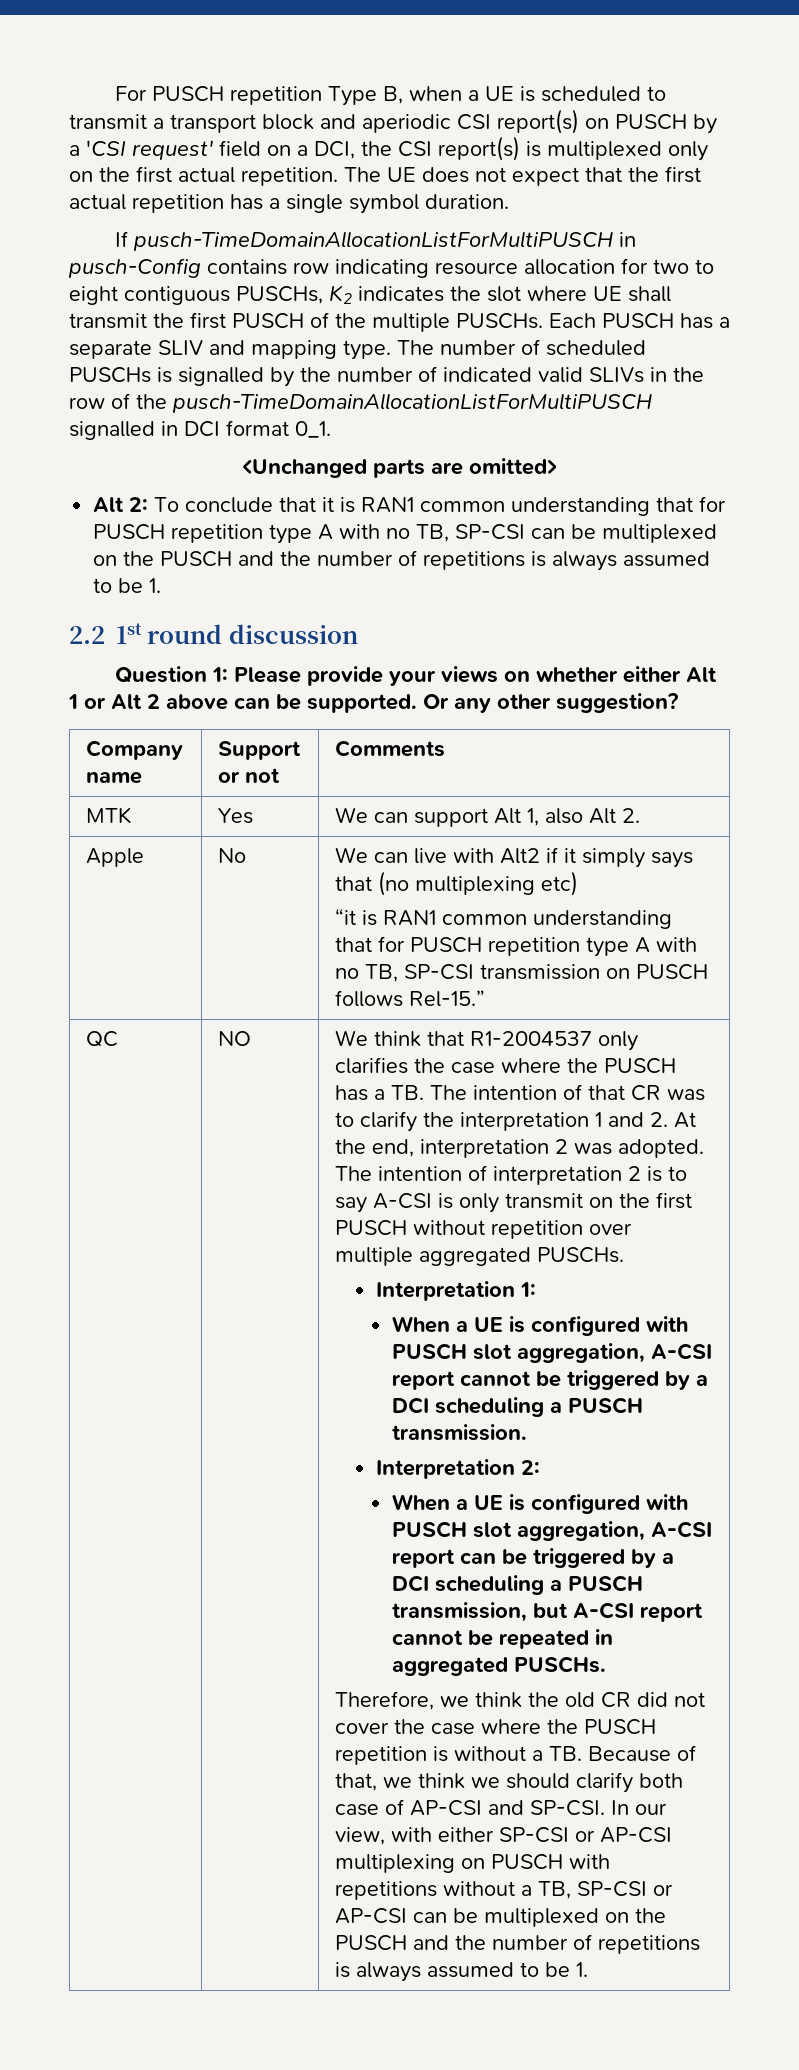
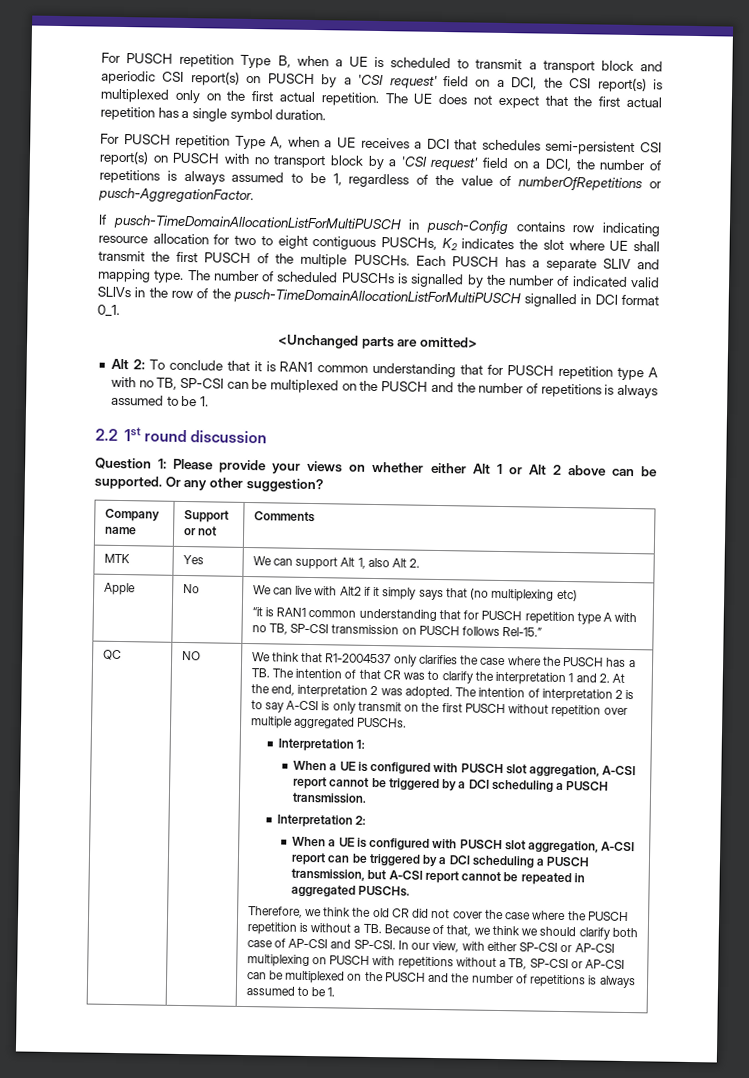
+ For PUSCH repetition Type A, when a UE receives a DCI that schedules semi-persistent CSI report(s) on PUSCH with no transport block by a 'CSI request' field on a DCI, the number of repetitions is always assumed to be 1, regardless of the value of numberOfRepetitions or pusch-AggregationFactor.

